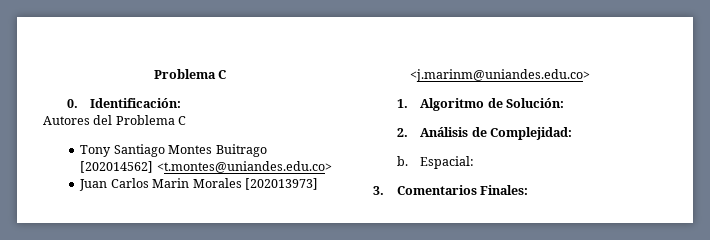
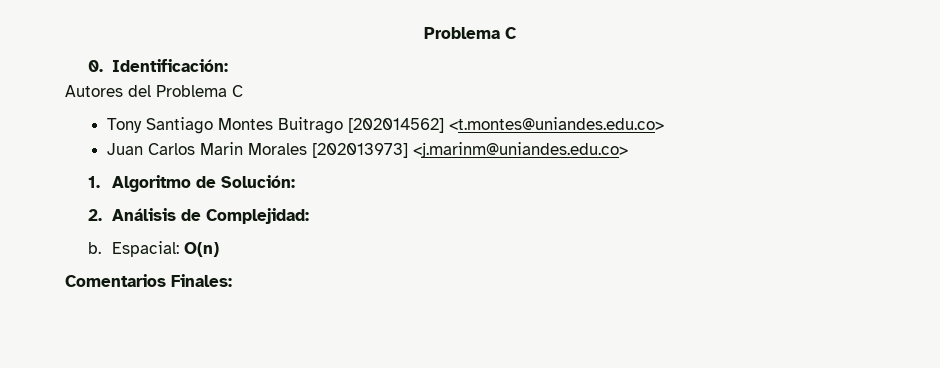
- Espacial:
- 3. Comentarios Finales:
+ Espacial: O(n)
+ Comentarios Finales:

